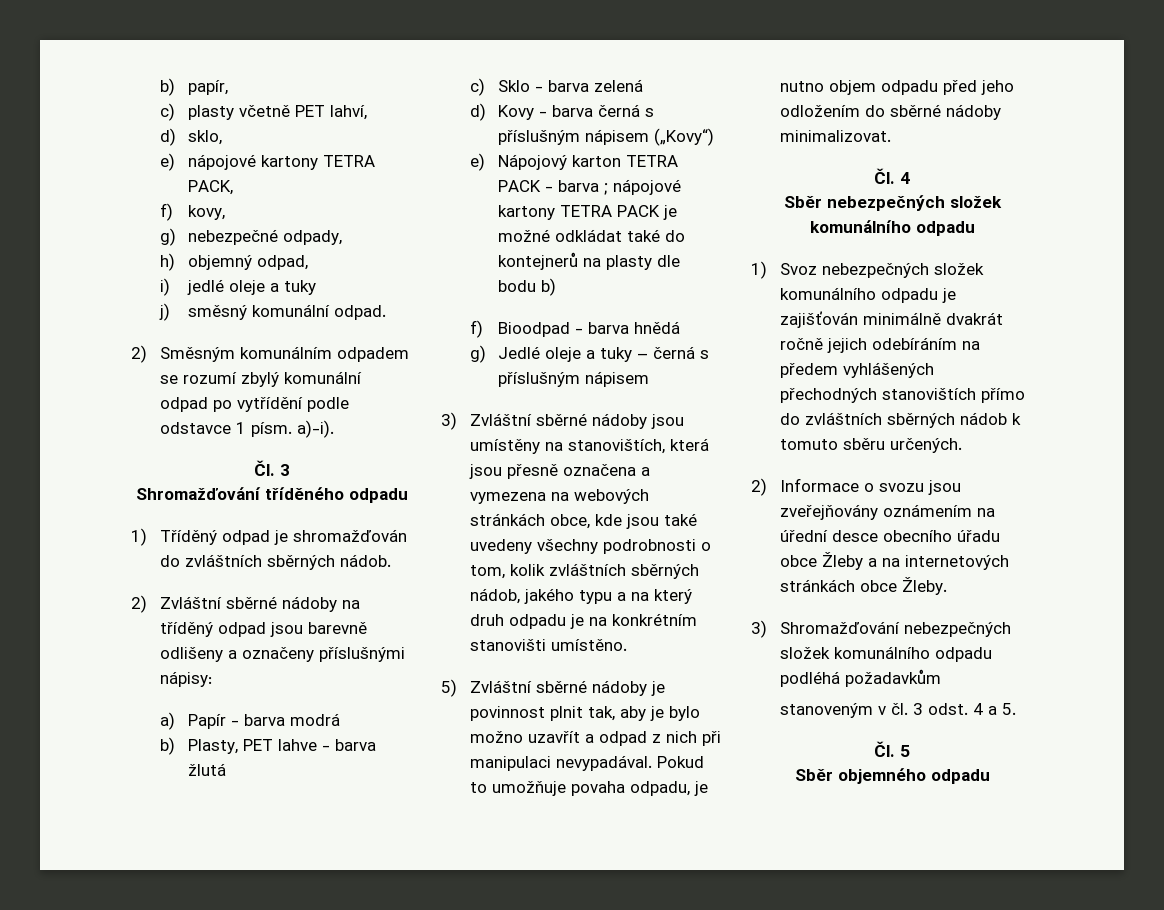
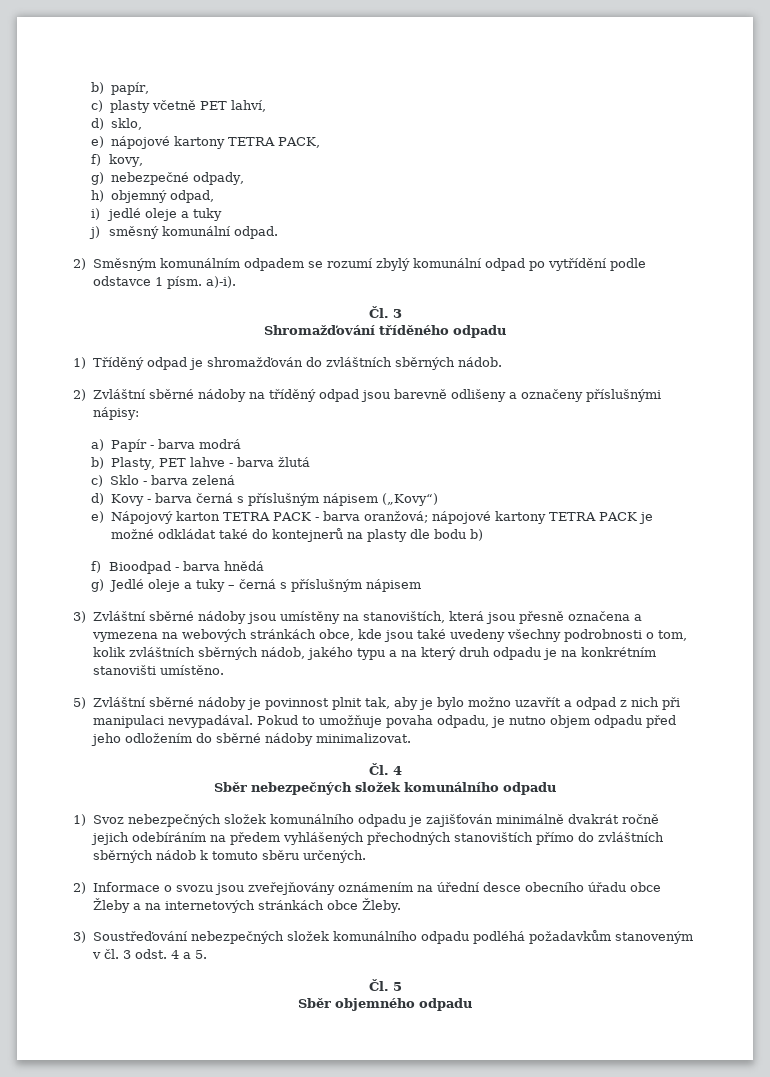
- e) Nápojový karton TETRA PACK - barva ; nápojové kartony TETRA PACK je možné odkládat také do kontejnerů na plasty dle bodu b)
+ e) Nápojový karton TETRA PACK - barva oranžová; nápojové kartony TETRA PACK je možné odkládat také do kontejnerů na plasty dle bodu b)
- 3) Shromažďování nebezpečných složek komunálního odpadu podléhá požadavkům
- stanoveným v čl. 3 odst. 4 a 5.
+ 3) Soustřeďování nebezpečných složek komunálního odpadu podléhá požadavkům stanoveným v čl. 3 odst. 4 a 5.

